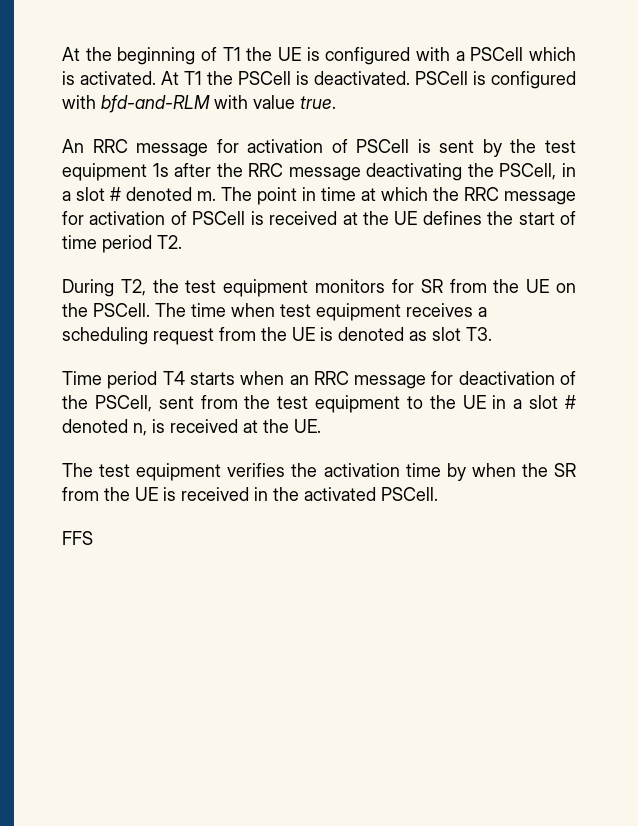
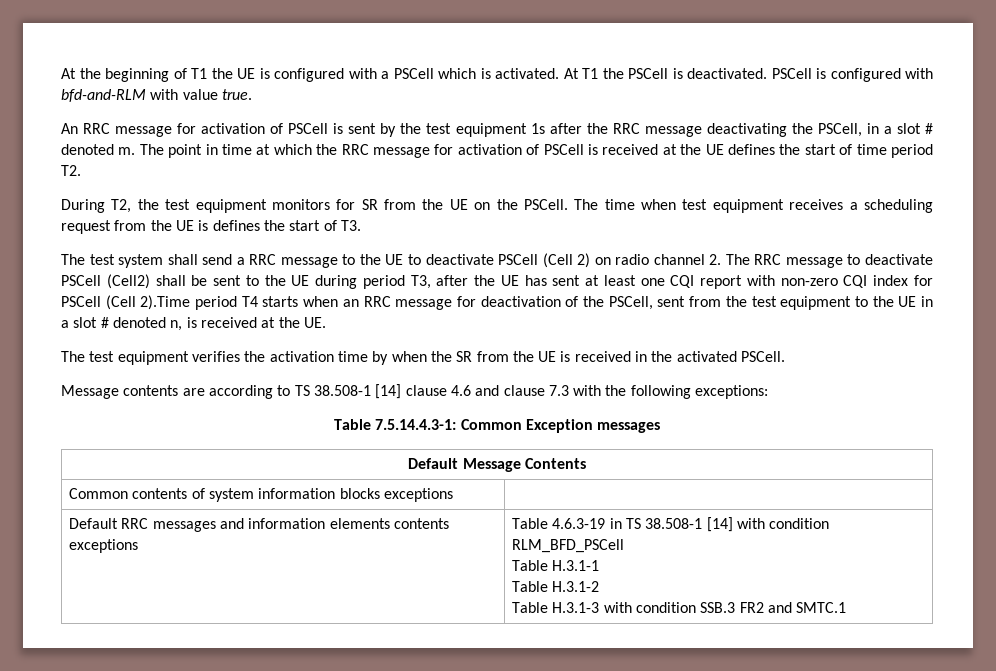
- The time when test equipment receives a scheduling request from the UE is denoted as slot T3.
- Time period T4 starts when an RRC message for deactivation of the PSCell, sent from the test equipment to the UE in a slot # denoted n, is received at the UE.
+ The time when test equipment receives a scheduling request from the UE is defines the start of T3.
+ The test system shall send a RRC message to the UE to deactivate PSCell (Cell 2) on radio channel 2. The RRC message to deactivate PSCell (Cell2) shall be sent to the UE during period T3, after the UE has sent at least one CQI report with non-zero CQI index for PSCell (Cell 2).Time period T4 starts when an RRC message for deactivation of the PSCell, sent from the test equipment to the UE in a slot # denoted n, is received at the UE.
- FFS
+ Message contents are according to TS 38.508-1 [14] clause 4.6 and clause 7.3 with the following exceptions:
+ Table 7.5.14.4.3-1: Common Exception messages
+ Default Message Contents
+ Common contents of system information blocks exceptions |
+ Default RRC messages and information elements contents exceptions | Table 4.6.3-19 in TS 38.508-1 [14] with condition RLM_BFD_PSCell
+ Table H.3.1-1
+ Table H.3.1-2
+ Table H.3.1-3 with condition SSB.3 FR2 and SMTC.1

